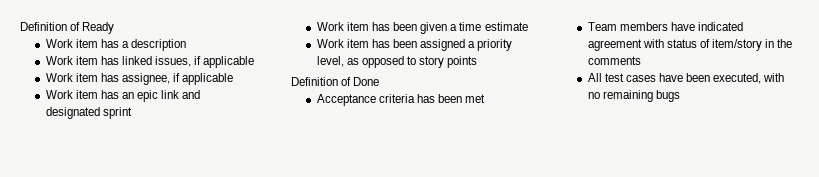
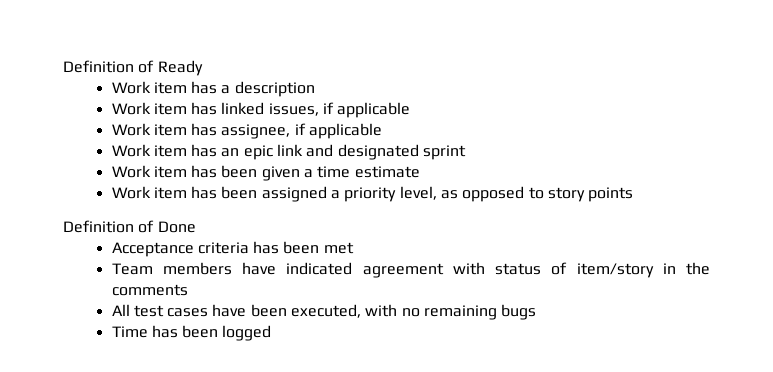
+ Time has been logged

